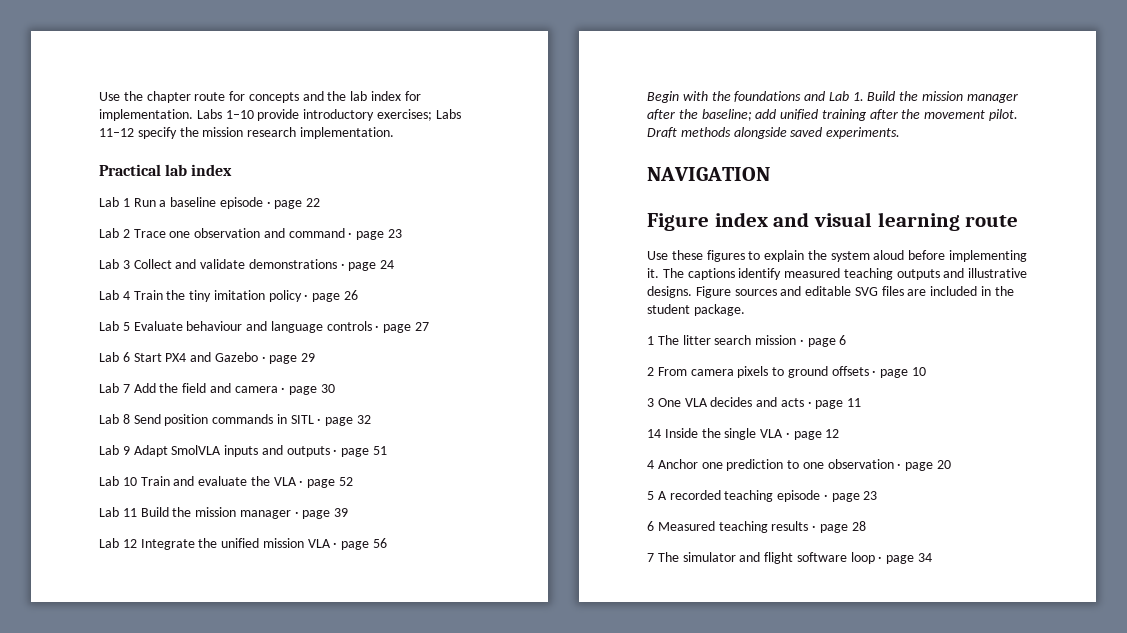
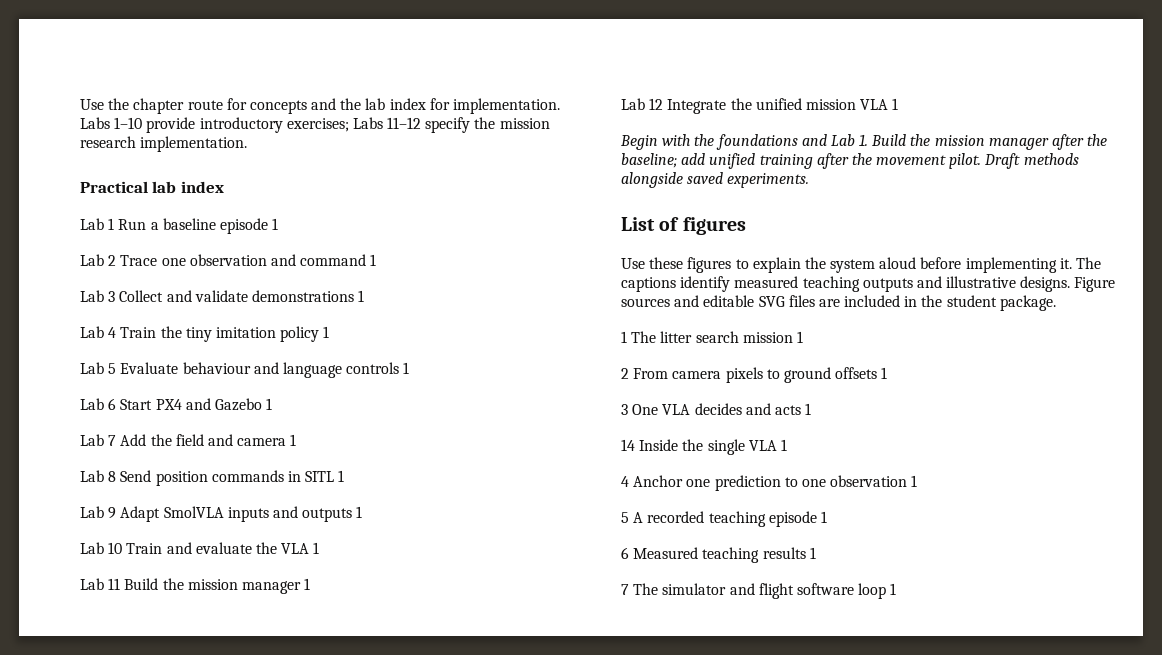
- Lab 1 Run a baseline episode · page 22
+ Lab 1 Run a baseline episode 1
- Lab 2 Trace one observation and command · page 23
+ Lab 2 Trace one observation and command 1
- Lab 3 Collect and validate demonstrations · page 24
+ Lab 3 Collect and validate demonstrations 1
- Lab 4 Train the tiny imitation policy · page 26
+ Lab 4 Train the tiny imitation policy 1
- Lab 5 Evaluate behaviour and language controls · page 27
+ Lab 5 Evaluate behaviour and language controls 1
- Lab 6 Start PX4 and Gazebo · page 29
+ Lab 6 Start PX4 and Gazebo 1
- Lab 7 Add the field and camera · page 30
+ Lab 7 Add the field and camera 1
- Lab 8 Send position commands in SITL · page 32
+ Lab 8 Send position commands in SITL 1
- Lab 9 Adapt SmolVLA inputs and outputs · page 51
+ Lab 9 Adapt SmolVLA inputs and outputs 1
- Lab 10 Train and evaluate the VLA · page 52
+ Lab 10 Train and evaluate the VLA 1
- Lab 11 Build the mission manager · page 39
+ Lab 11 Build the mission manager 1
- Lab 12 Integrate the unified mission VLA · page 56
+ Lab 12 Integrate the unified mission VLA 1
- NAVIGATION
- Figure index and visual learning route
+ List of figures
- 1 The litter search mission · page 6
+ 1 The litter search mission 1
- 2 From camera pixels to ground offsets · page 10
+ 2 From camera pixels to ground offsets 1
- 3 One VLA decides and acts · page 11
+ 3 One VLA decides and acts 1
- 14 Inside the single VLA · page 12
+ 14 Inside the single VLA 1
- 4 Anchor one prediction to one observation · page 20
+ 4 Anchor one prediction to one observation 1
- 5 A recorded teaching episode · page 23
+ 5 A recorded teaching episode 1
- 6 Measured teaching results · page 28
+ 6 Measured teaching results 1
- 7 The simulator and flight software loop · page 34
+ 7 The simulator and flight software loop 1

